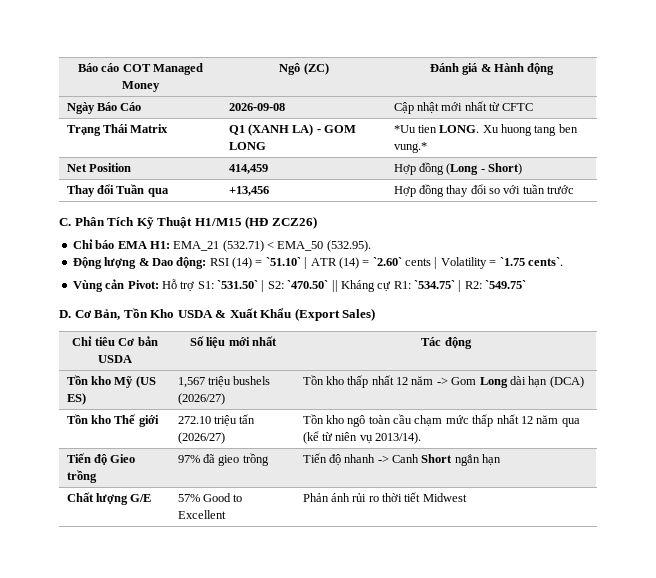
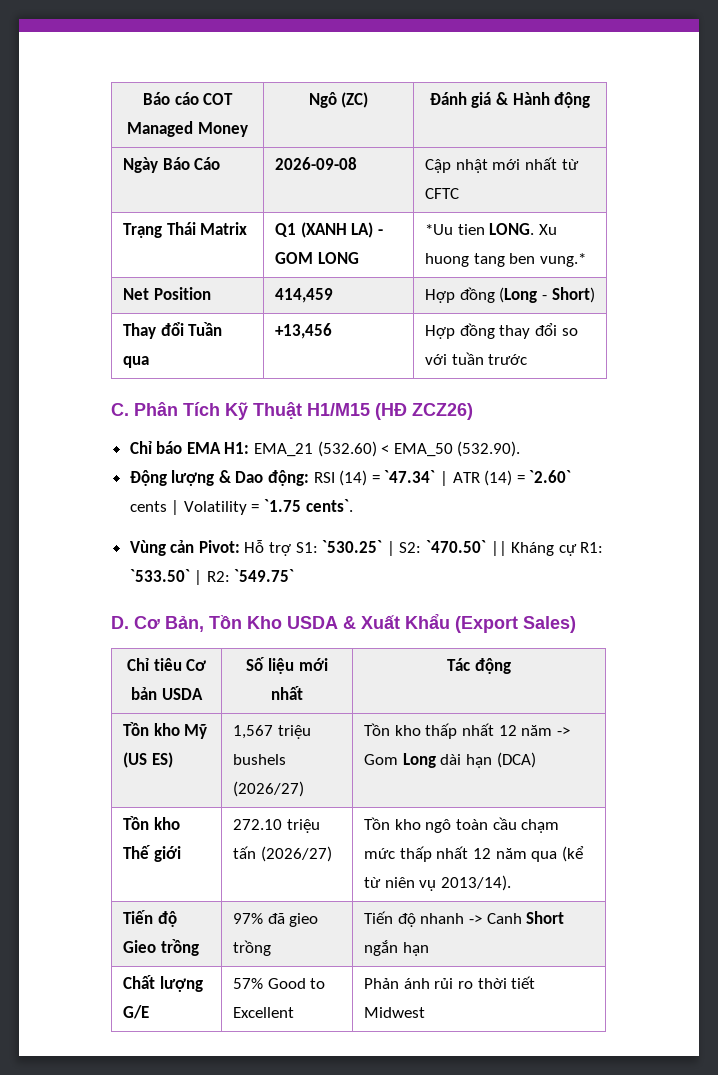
- Chỉ báo EMA H1: EMA_21 (532.71) < EMA_50 (532.95).
+ Chỉ báo EMA H1: EMA_21 (532.60) < EMA_50 (532.90).
- Động lượng & Dao động: RSI (14) = `51.10` | ATR (14) = `2.60` cents | Volatility = `1.75 cents`.
+ Động lượng & Dao động: RSI (14) = `47.34` | ATR (14) = `2.60` cents | Volatility = `1.75 cents`.
- Vùng cản Pivot: Hỗ trợ S1: `531.50` | S2: `470.50` || Kháng cự R1: `534.75` | R2: `549.75`
+ Vùng cản Pivot: Hỗ trợ S1: `530.25` | S2: `470.50` || Kháng cự R1: `533.50` | R2: `549.75`

